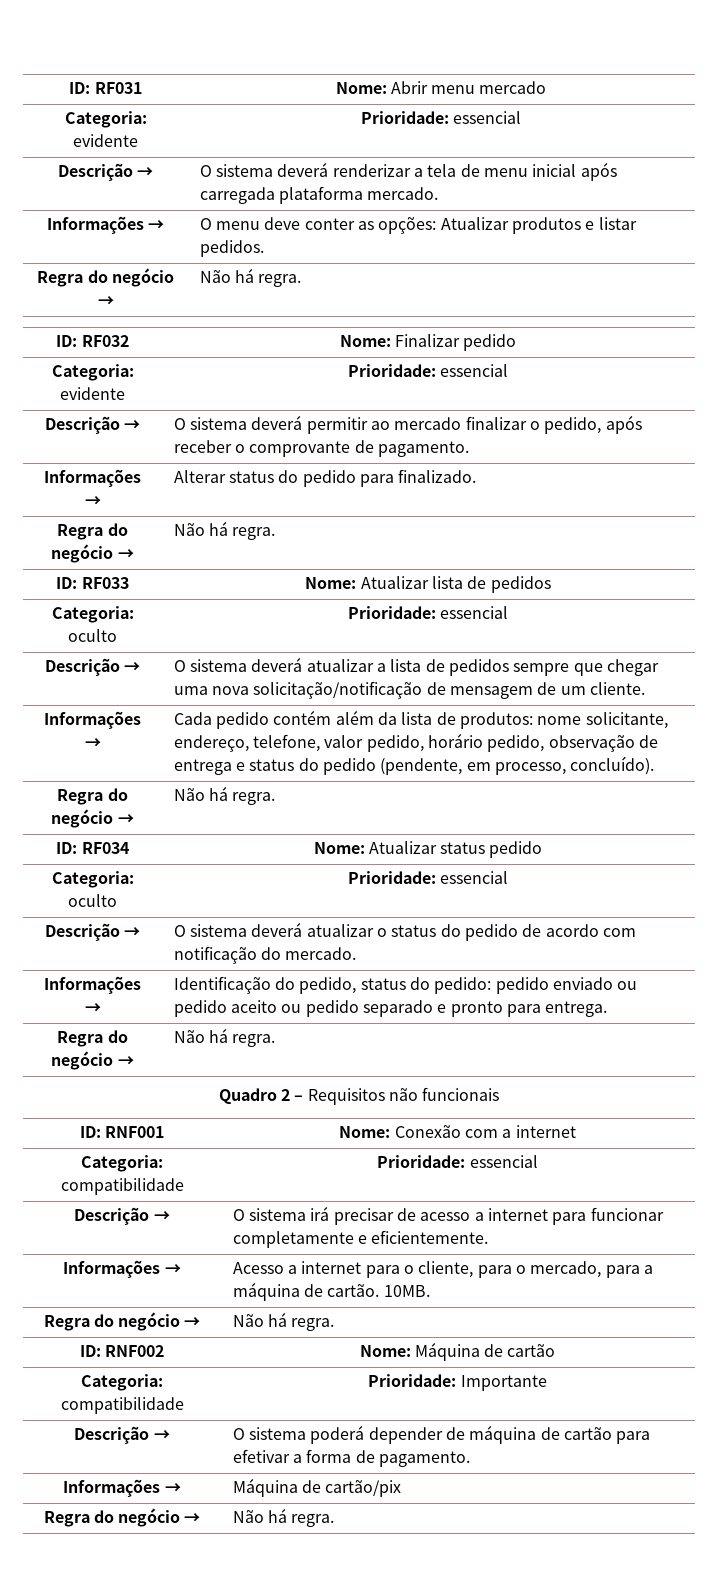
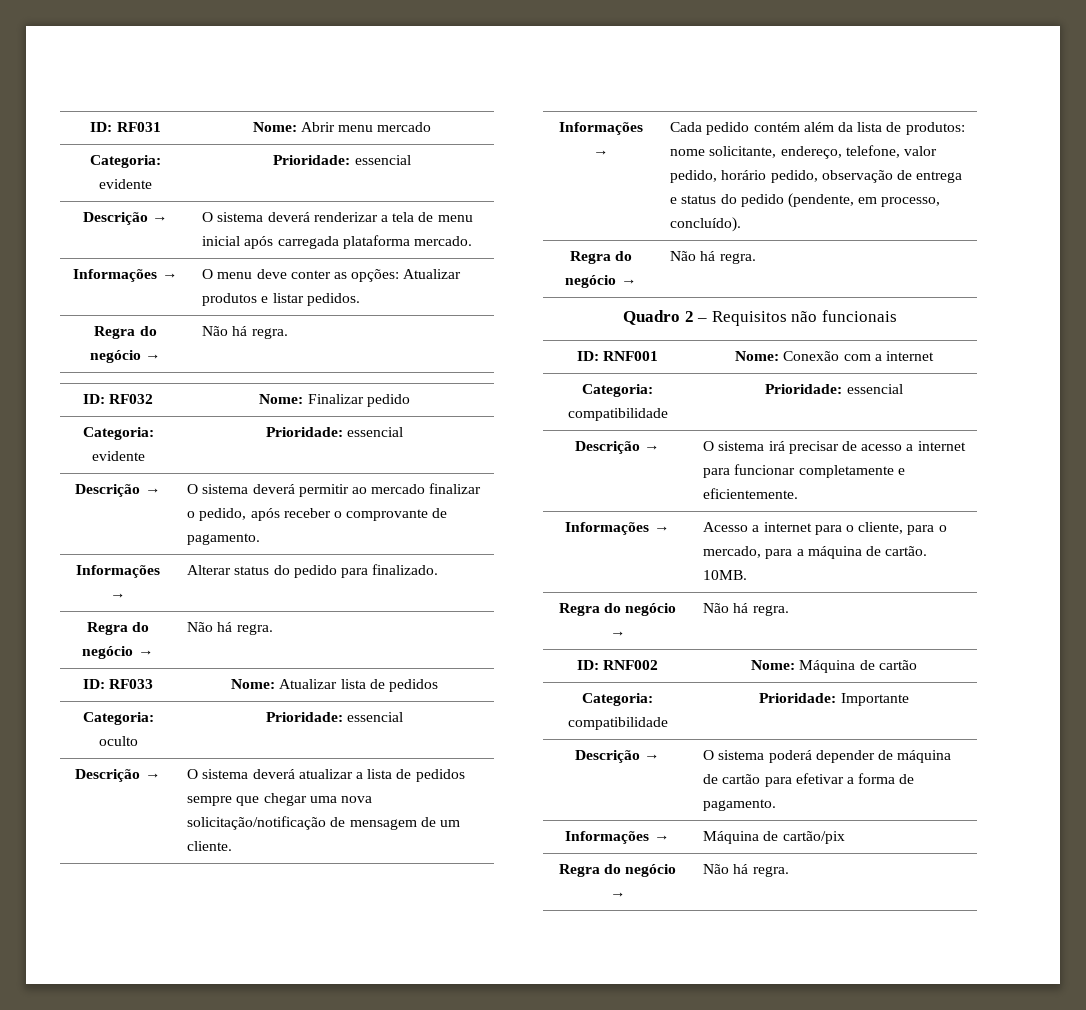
- ID: RF034 | Nome: Atualizar status pedido
- Categoria: oculto | Prioridade: essencial
- Descrição → | O sistema deverá atualizar o status do pedido de acordo com notificação do mercado.
- Informações → | Identificação do pedido, status do pedido: pedido enviado ou pedido aceito ou pedido separado e pronto para entrega.
- Regra do negócio → | Não há regra.

